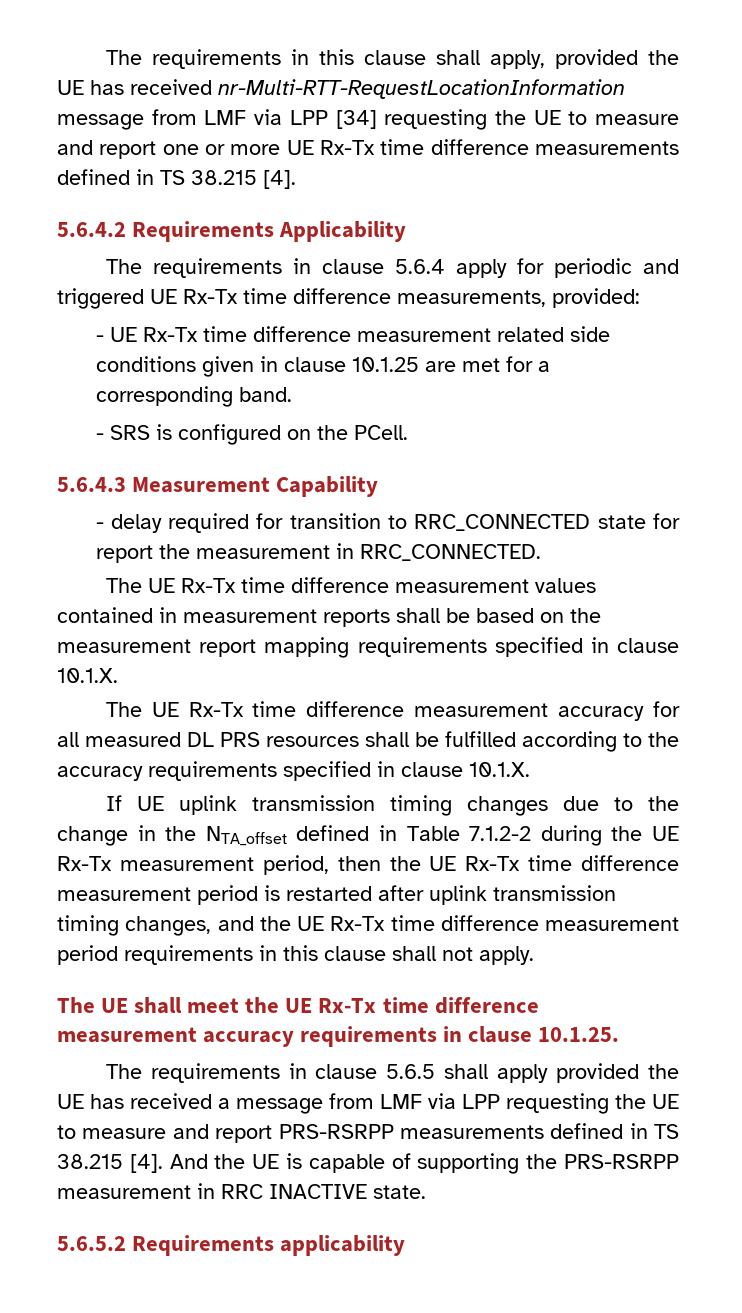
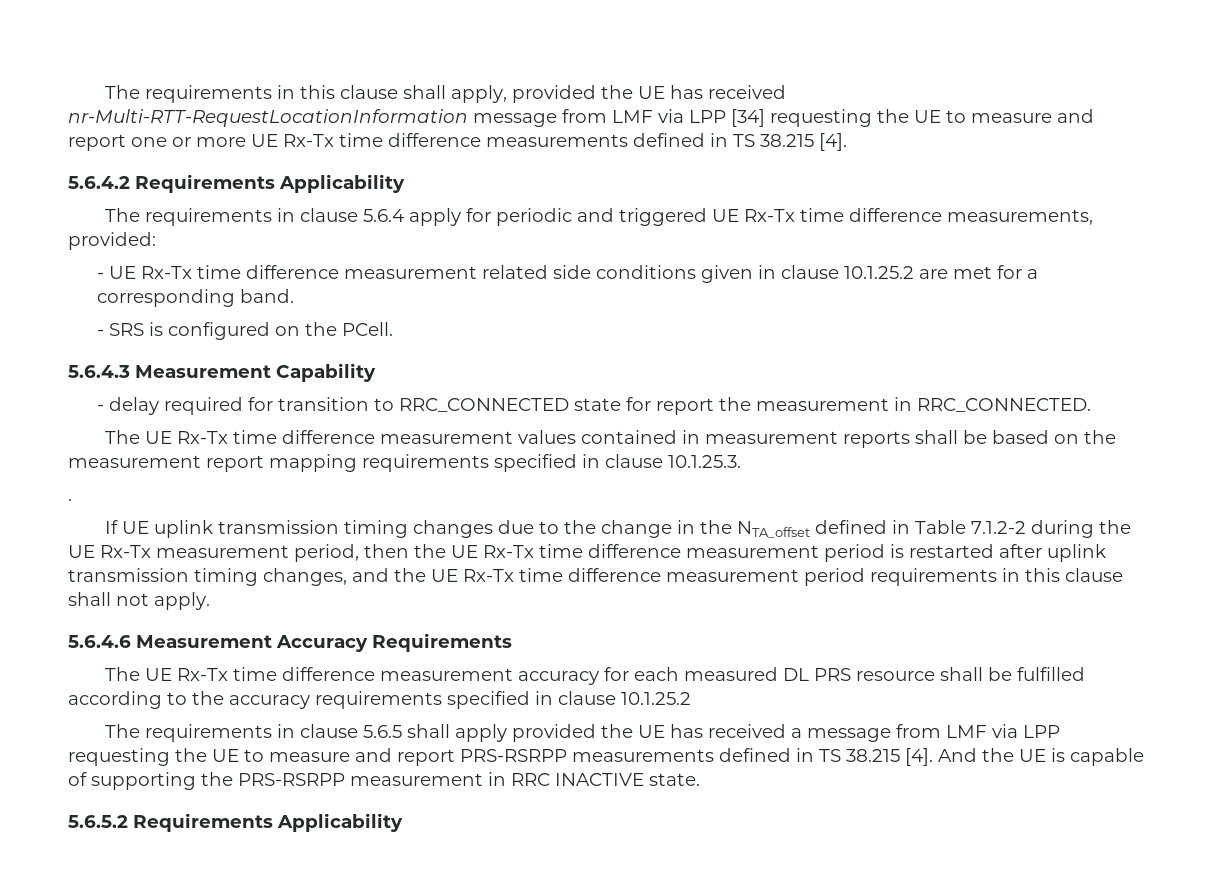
- - UE Rx-Tx time difference measurement related side conditions given in clause 10.1.25 are met for a corresponding band.
+ - UE Rx-Tx time difference measurement related side conditions given in clause 10.1.25.2 are met for a corresponding band.
- The UE Rx-Tx time difference measurement values contained in measurement reports shall be based on the measurement report mapping requirements specified in clause 10.1.X.
- The UE Rx-Tx time difference measurement accuracy for all measured DL PRS resources shall be fulfilled according to the accuracy requirements specified in clause 10.1.X.
+ The UE Rx-Tx time difference measurement values contained in measurement reports shall be based on the measurement report mapping requirements specified in clause 10.1.25.3.
+ .
- The UE shall meet the UE Rx-Tx time difference measurement accuracy requirements in clause 10.1.25.
+ 5.6.4.6 Measurement Accuracy Requirements
+ The UE Rx-Tx time difference measurement accuracy for each measured DL PRS resource shall be fulfilled according to the accuracy requirements specified in clause 10.1.25.2
- 5.6.5.2 Requirements applicability
+ 5.6.5.2 Requirements Applicability

